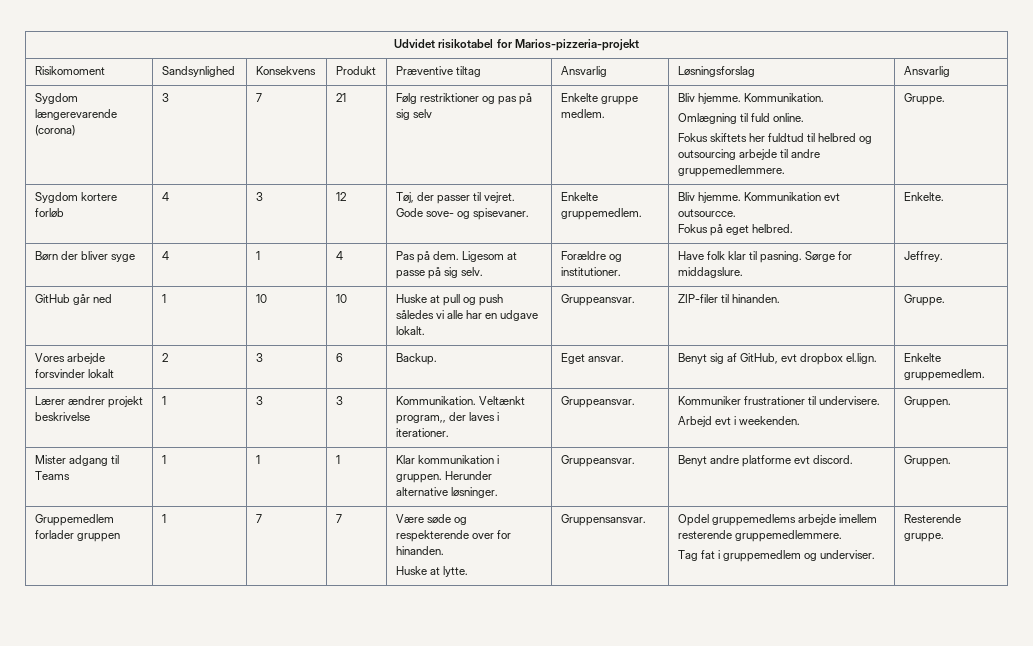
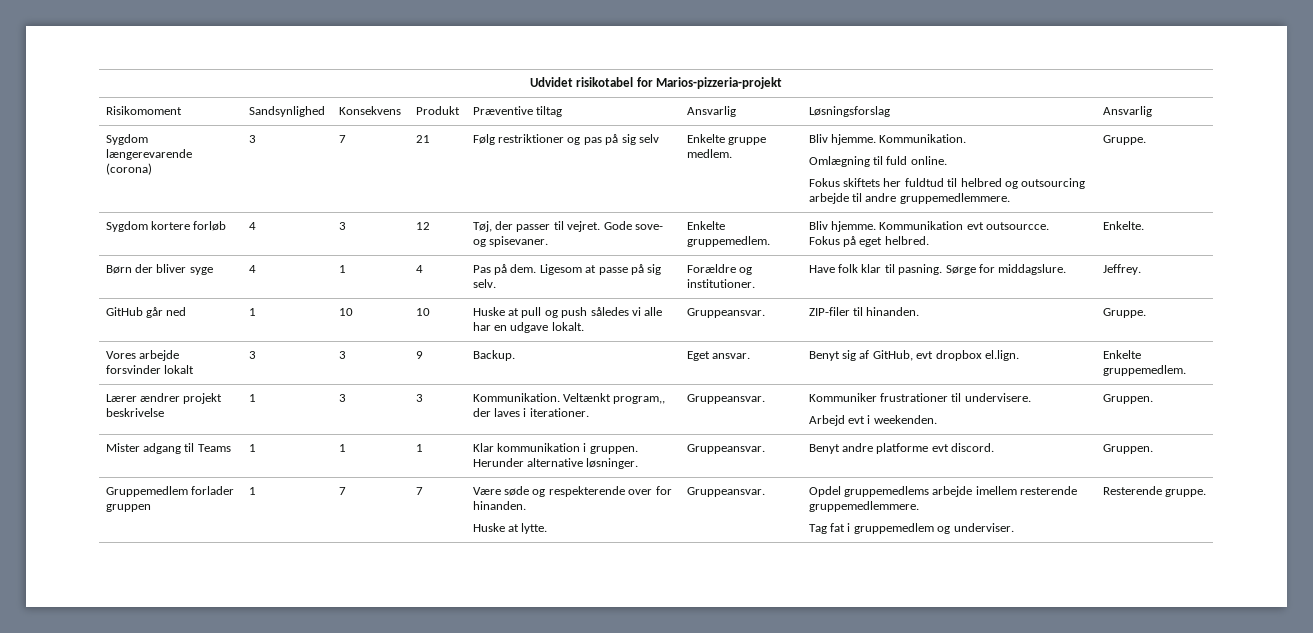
- Vores arbejde forsvinder lokalt | 2 | 3 | 6 | Backup. | Eget ansvar. | Benyt sig af GitHub, evt dropbox el.lign. | Enkelte gruppemedlem.
+ Vores arbejde forsvinder lokalt | 3 | 3 | 9 | Backup. | Eget ansvar. | Benyt sig af GitHub, evt dropbox el.lign. | Enkelte gruppemedlem.
  Gruppemedlem forlader gruppen | 1 | 7 | 7 | Være søde og respekterende over for hinanden.
- Huske at lytte. | Gruppensansvar. | Opdel gruppemedlems arbejde imellem resterende gruppemedlemmere.
+ Huske at lytte. | Gruppeansvar. | Opdel gruppemedlems arbejde imellem resterende gruppemedlemmere.

